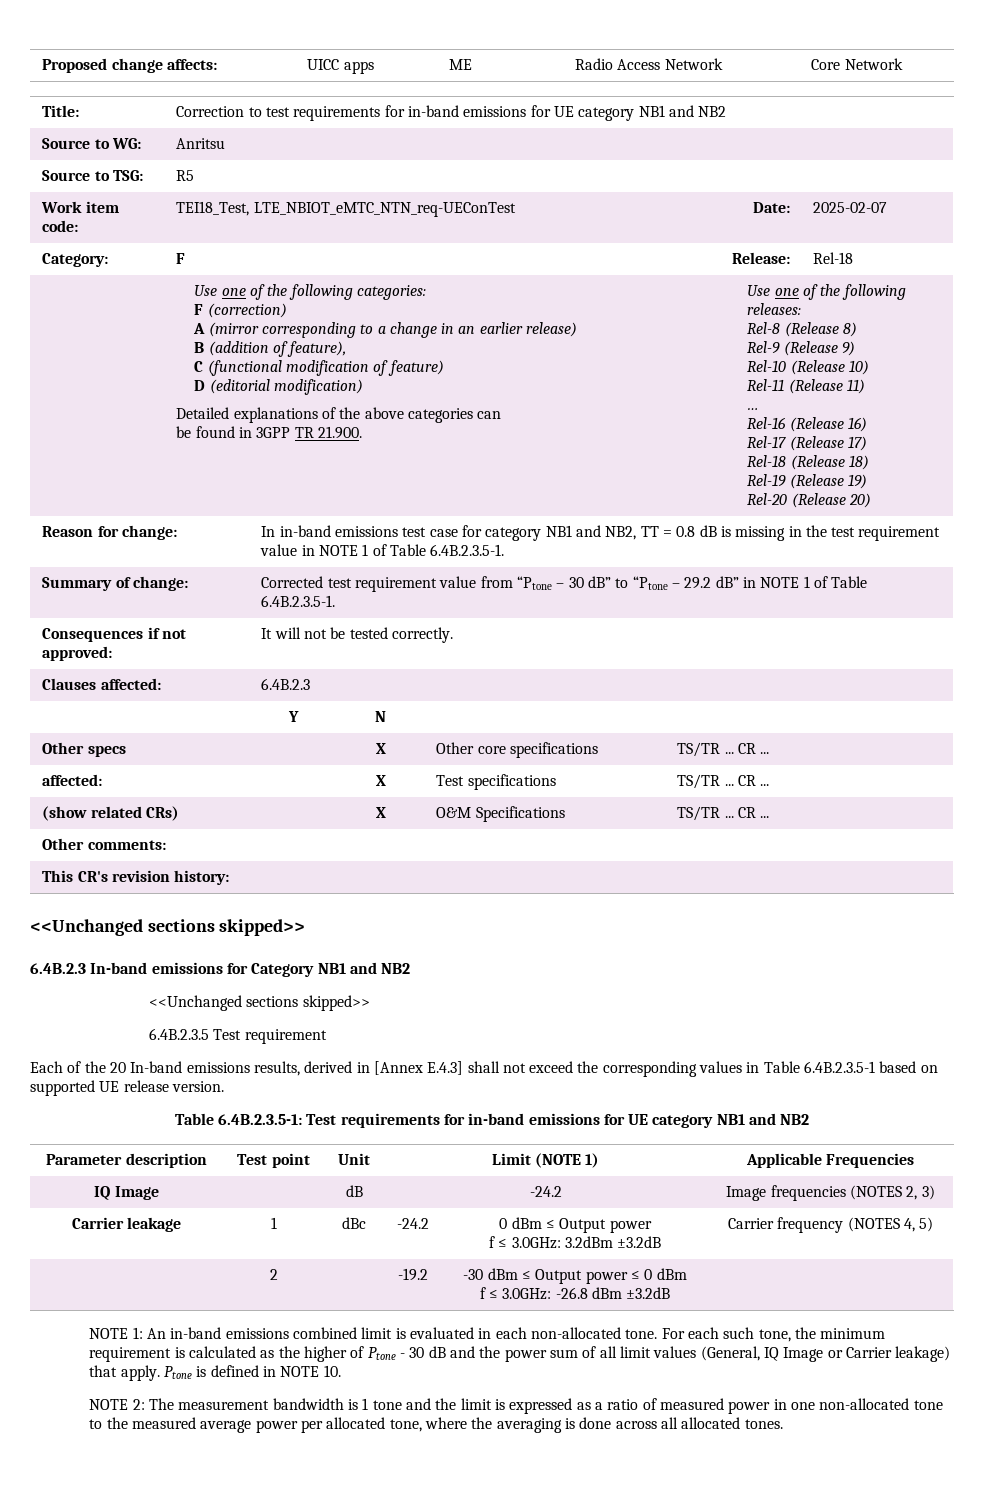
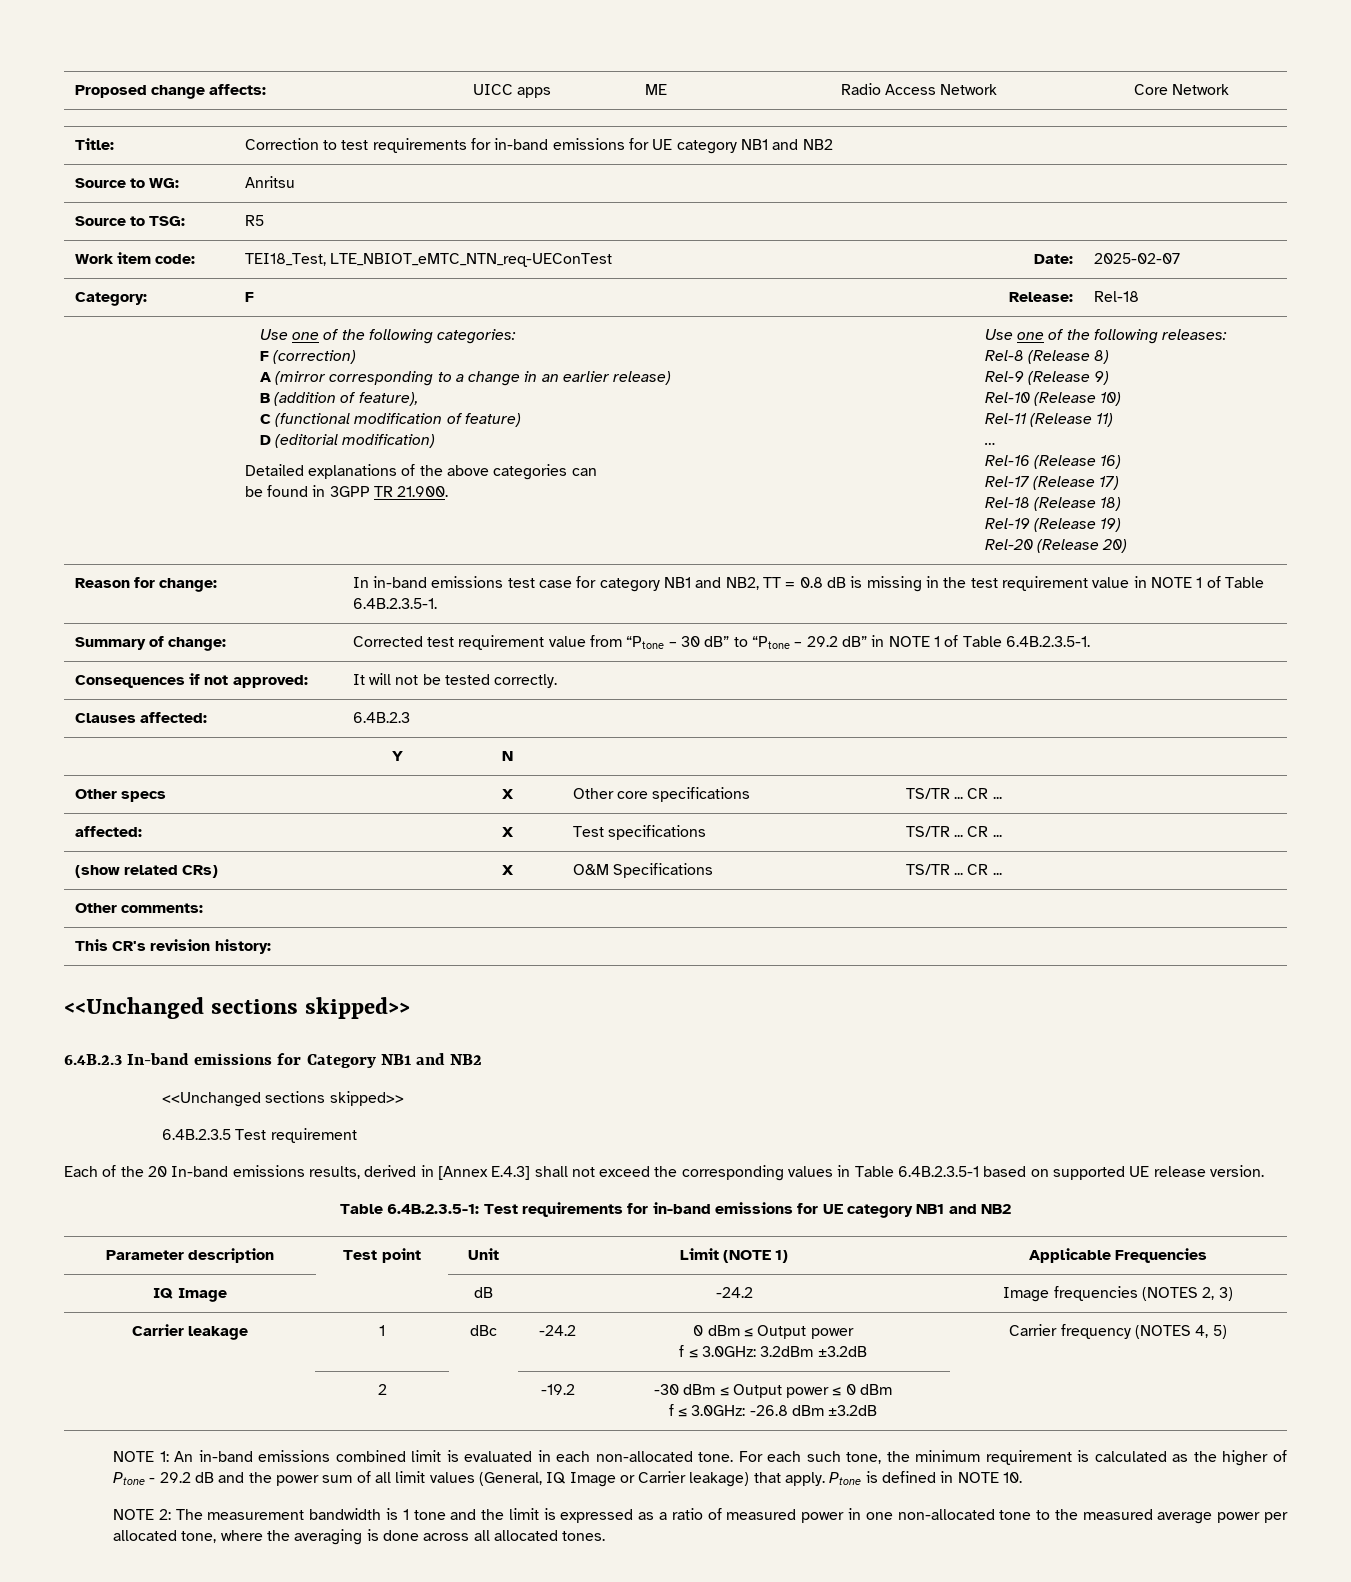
- For each such tone, the minimum requirement is calculated as the higher of Ptone - 30 dB and the power sum of all limit values (General, IQ Image or Carrier leakage) that apply.
+ For each such tone, the minimum requirement is calculated as the higher of Ptone - 29.2 dB and the power sum of all limit values (General, IQ Image or Carrier leakage) that apply.

